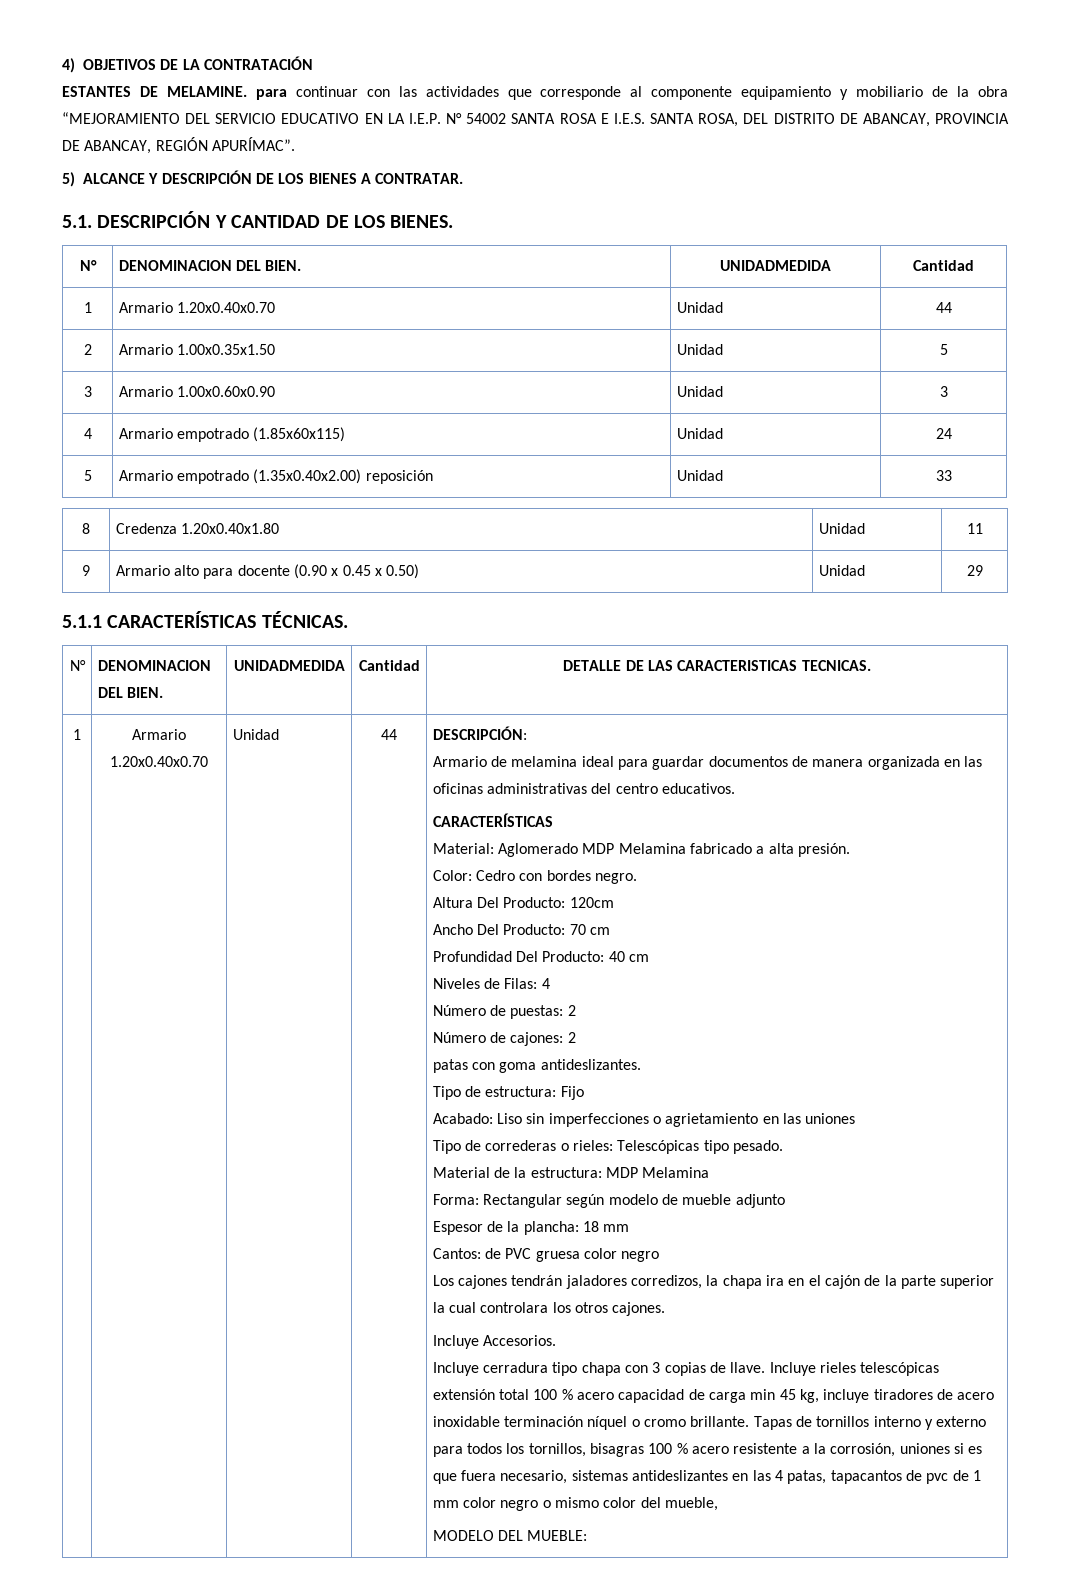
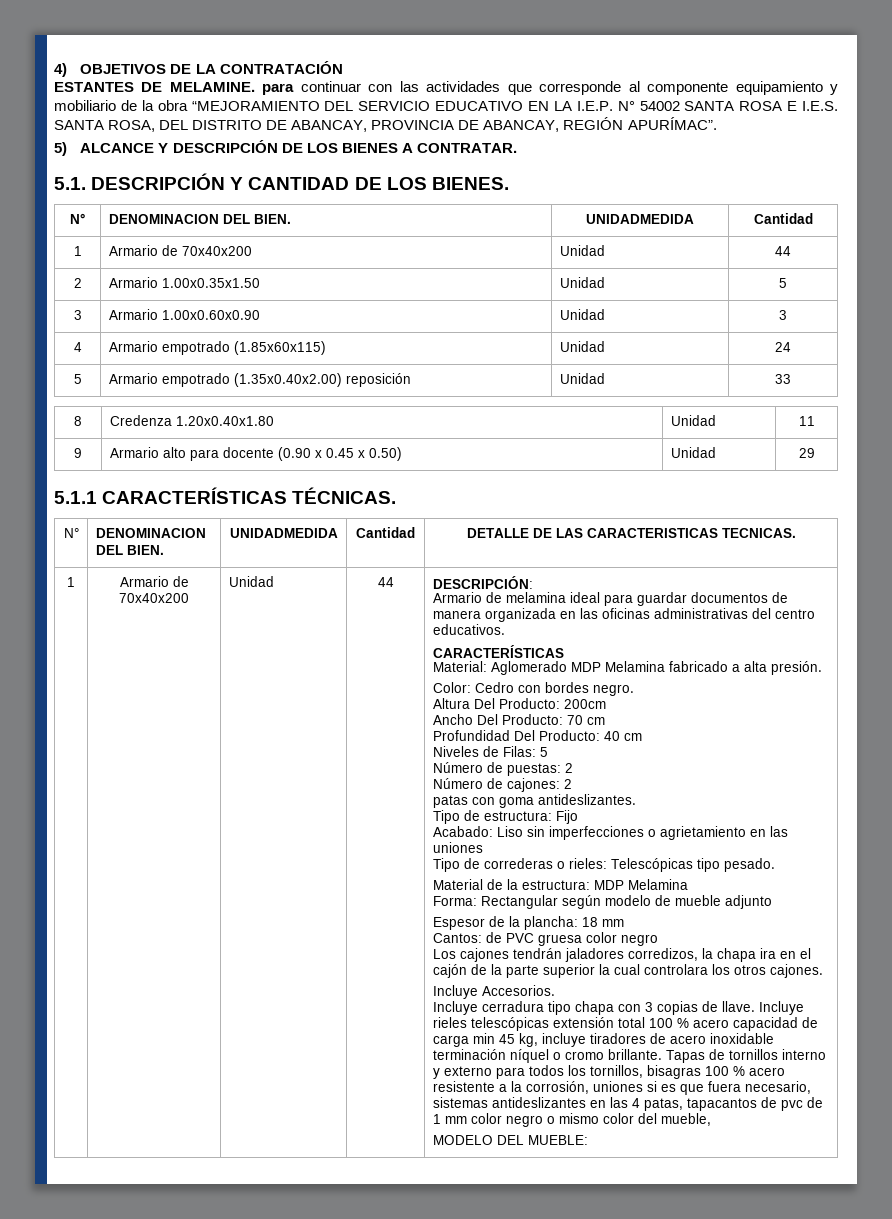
  5.1. DESCRIPCIÓN Y CANTIDAD DE LOS BIENES.
  N° | DENOMINACION DEL BIEN. | UNIDADMEDIDA | Cantidad
- 1 | Armario 1.20x0.40x0.70 | Unidad | 44
+ 1 | Armario de 70x40x200 | Unidad | 44
  N° | DENOMINACION DEL BIEN. | UNIDADMEDIDA | Cantidad | DETALLE DE LAS CARACTERISTICAS TECNICAS.
- 1 | Armario 1.20x0.40x0.70
+ 1 | Armario de 70x40x200
- Altura Del Producto: 120cm
+ Altura Del Producto: 200cm
- Niveles de Filas: 4
+ Niveles de Filas: 5

